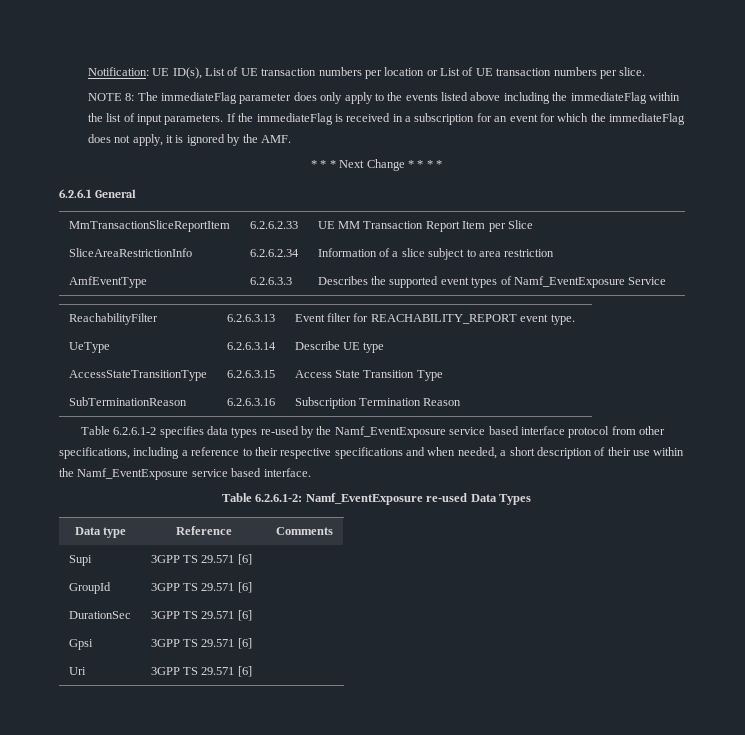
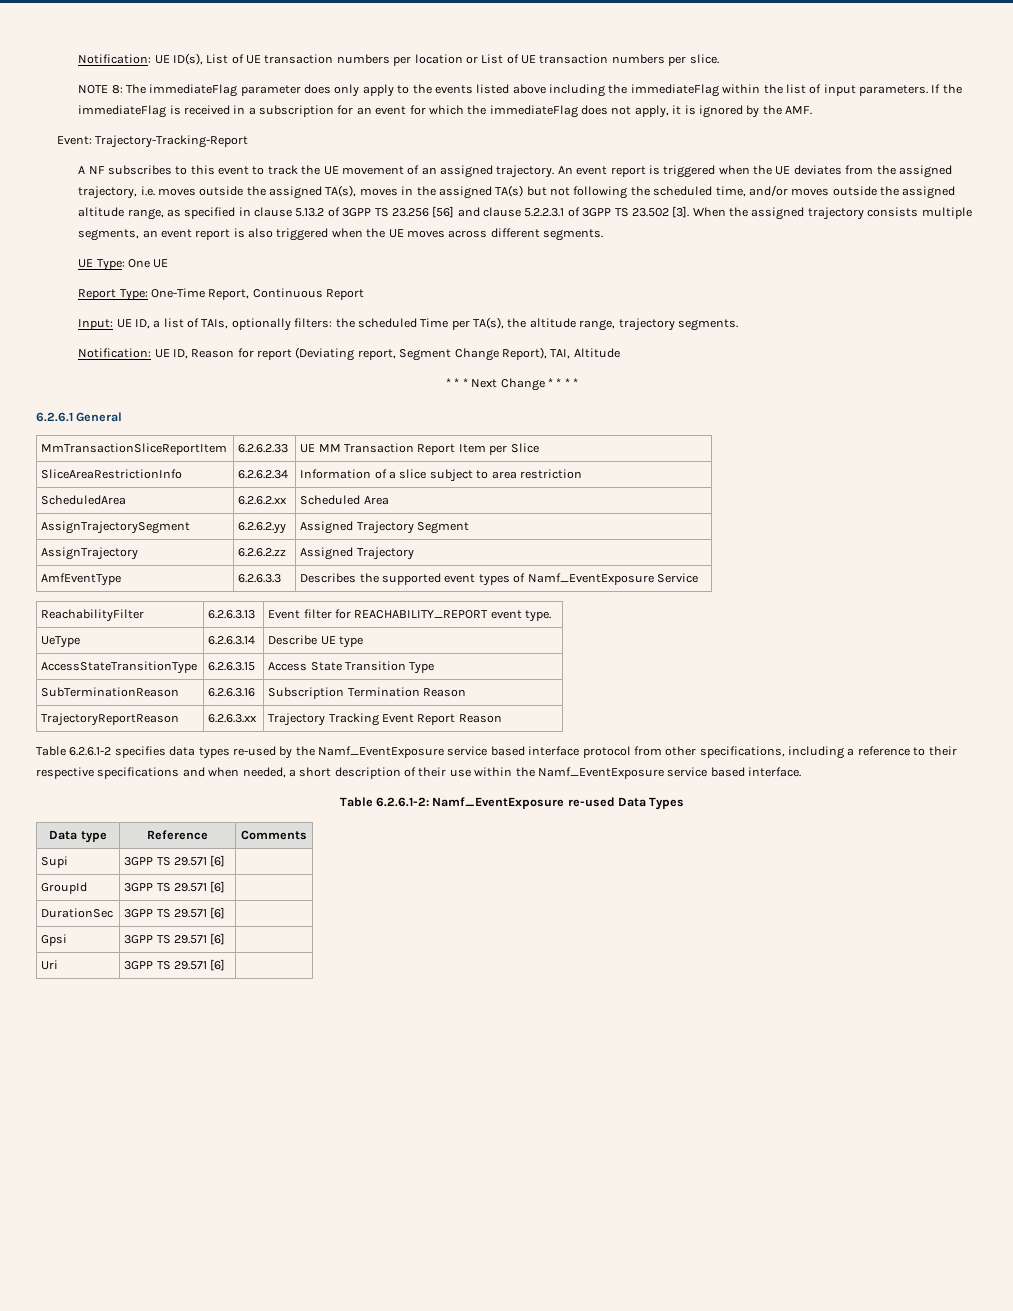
+ Event: Trajectory-Tracking-Report
+ A NF subscribes to this event to track the UE movement of an assigned trajectory. An event report is triggered when the UE deviates from the assigned trajectory, i.e. moves outside the assigned TA(s), moves in the assigned TA(s) but not following the scheduled time, and/or moves outside the assigned altitude range, as specified in clause 5.13.2 of 3GPP TS 23.256 [56] and clause 5.2.2.3.1 of 3GPP TS 23.502 [3]. When the assigned trajectory consists multiple segments, an event report is also triggered when the UE moves across different segments.
+ UE Type: One UE
+ Report Type: One-Time Report, Continuous Report
+ Input: UE ID, a list of TAIs, optionally filters: the scheduled Time per TA(s), the altitude range, trajectory segments.
+ Notification: UE ID, Reason for report (Deviating report, Segment Change Report), TAI, Altitude
+ ScheduledArea | 6.2.6.2.xx | Scheduled Area
+ AssignTrajectorySegment | 6.2.6.2.yy | Assigned Trajectory Segment
+ AssignTrajectory | 6.2.6.2.zz | Assigned Trajectory
+ TrajectoryReportReason | 6.2.6.3.xx | Trajectory Tracking Event Report Reason

